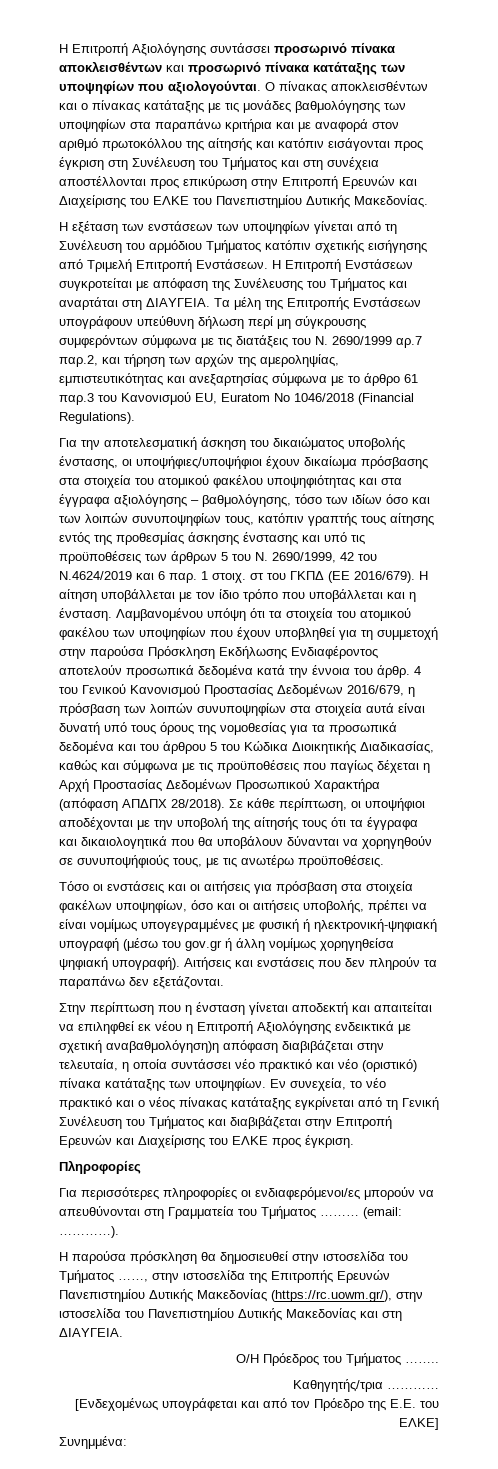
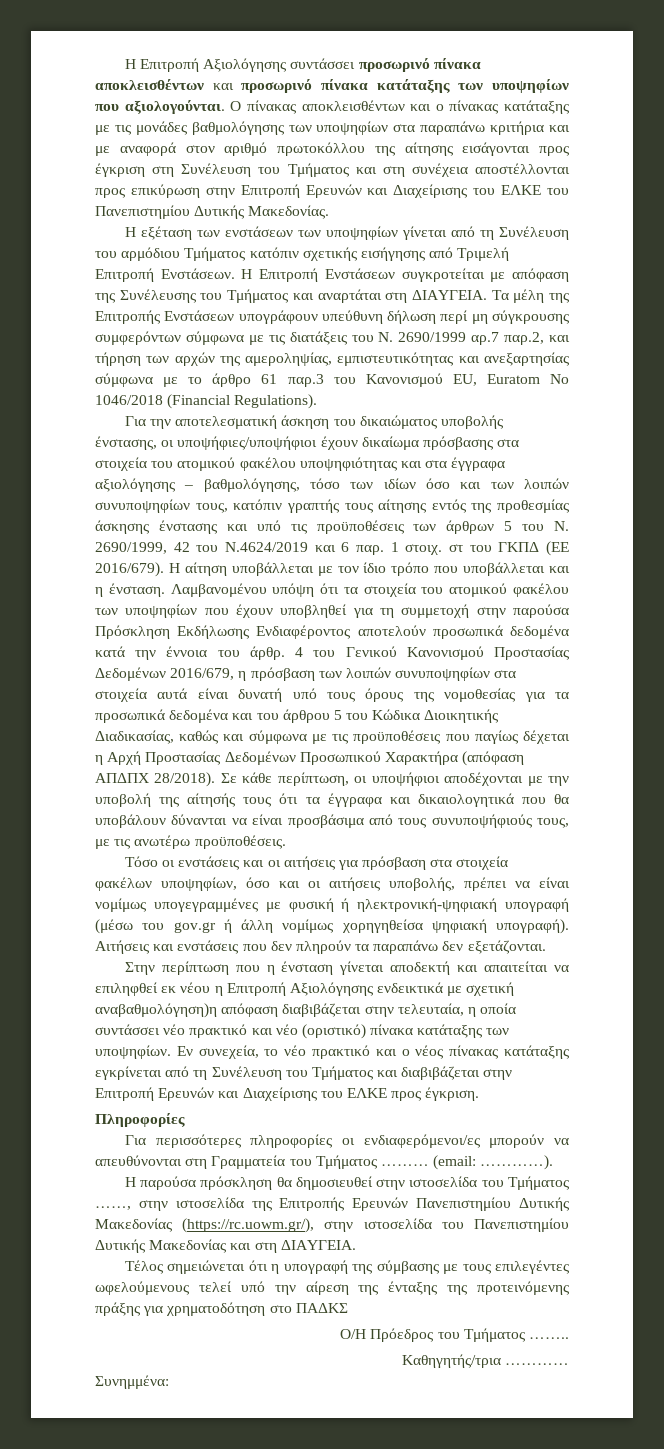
- Ο πίνακας αποκλεισθέντων και ο πίνακας κατάταξης με τις μονάδες βαθμολόγησης των υποψηφίων στα παραπάνω κριτήρια και με αναφορά στον αριθμό πρωτοκόλλου της αίτησής και κατόπιν εισάγονται προς έγκριση στη Συνέλευση του Τμήματος και στη συνέχεια αποστέλλονται προς επικύρωση στην Επιτροπή Ερευνών και Διαχείρισης του ΕΛΚΕ του Πανεπιστημίου Δυτικής Μακεδονίας.
+ Ο πίνακας αποκλεισθέντων και ο πίνακας κατάταξης με τις μονάδες βαθμολόγησης των υποψηφίων στα παραπάνω κριτήρια και με αναφορά στον αριθμό πρωτοκόλλου της αίτησης εισάγονται προς έγκριση στη Συνέλευση του Τμήματος και στη συνέχεια αποστέλλονται προς επικύρωση στην Επιτροπή Ερευνών και Διαχείρισης του ΕΛΚΕ του Πανεπιστημίου Δυτικής Μακεδονίας.
- Σε κάθε περίπτωση, οι υποψήφιοι αποδέχονται με την υποβολή της αίτησής τους ότι τα έγγραφα και δικαιολογητικά που θα υποβάλουν δύνανται να χορηγηθούν σε συνυποψήφιούς τους, με τις ανωτέρω προϋποθέσεις.
+ Σε κάθε περίπτωση, οι υποψήφιοι αποδέχονται με την υποβολή της αίτησής τους ότι τα έγγραφα και δικαιολογητικά που θα υποβάλουν δύνανται να είναι προσβάσιμα από τους συνυποψήφιούς τους, με τις ανωτέρω προϋποθέσεις.
- Εν συνεχεία, το νέο πρακτικό και ο νέος πίνακας κατάταξης εγκρίνεται από τη Γενική Συνέλευση του Τμήματος και διαβιβάζεται στην Επιτροπή Ερευνών και Διαχείρισης του ΕΛΚΕ προς έγκριση.
+ Εν συνεχεία, το νέο πρακτικό και ο νέος πίνακας κατάταξης εγκρίνεται από τη Συνέλευση του Τμήματος και διαβιβάζεται στην Επιτροπή Ερευνών και Διαχείρισης του ΕΛΚΕ προς έγκριση.
+ Τέλος σημειώνεται ότι η υπογραφή της σύμβασης με τους επιλεγέντες ωφελούμενους τελεί υπό την αίρεση της ένταξης της προτεινόμενης πράξης για χρηματοδότηση στο ΠΑΔΚΣ
- [Ενδεχομένως υπογράφεται και από τον Πρόεδρο της Ε.Ε. του ΕΛΚΕ]

